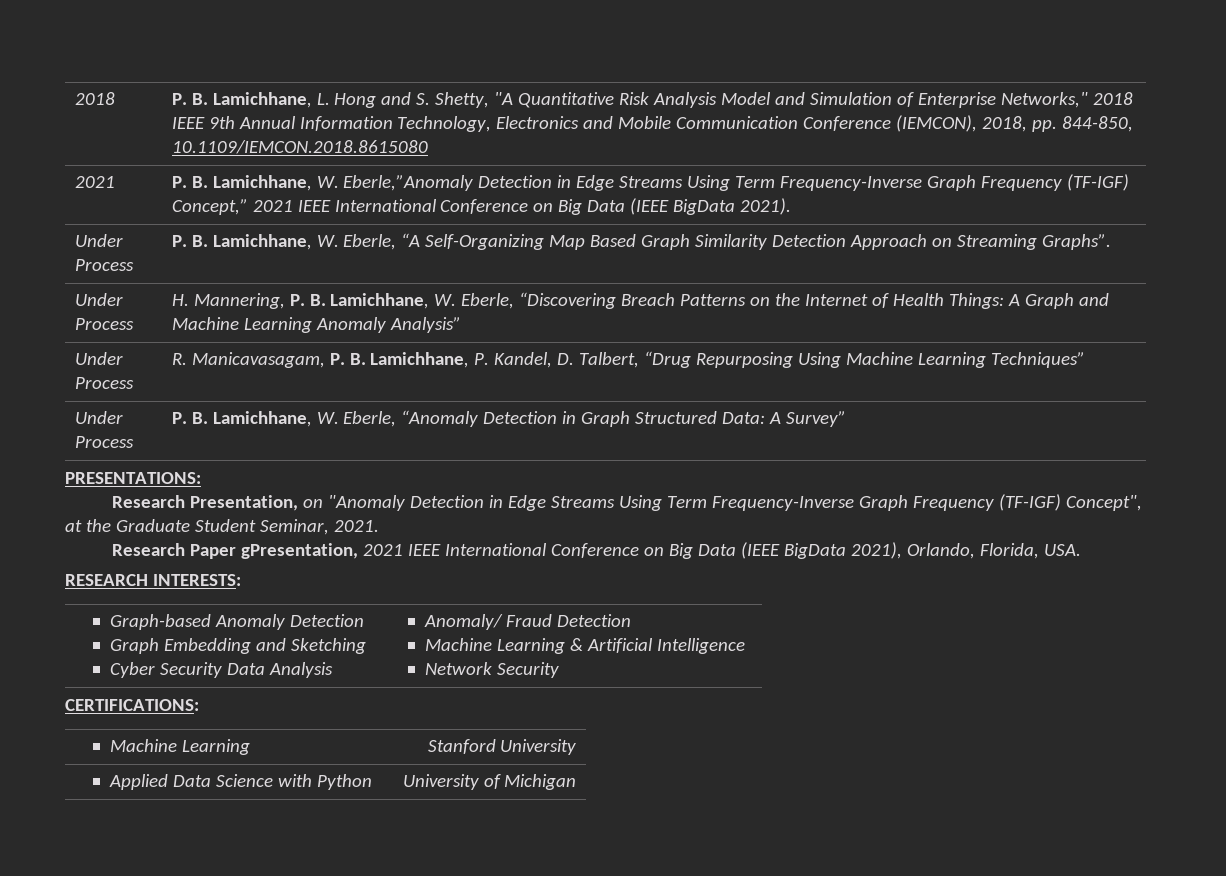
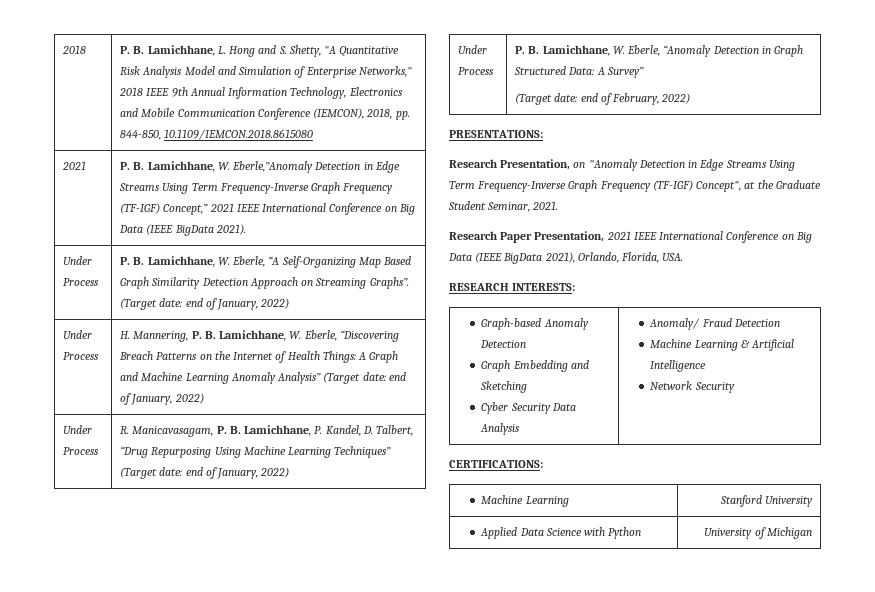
- Under Process | P. B. Lamichhane, W. Eberle, “A Self-Organizing Map Based Graph Similarity Detection Approach on Streaming Graphs”.
+ Under Process | P. B. Lamichhane, W. Eberle, “A Self-Organizing Map Based Graph Similarity Detection Approach on Streaming Graphs”. (Target date: end of January, 2022)
- Under Process | H. Mannering, P. B. Lamichhane, W. Eberle, “Discovering Breach Patterns on the Internet of Health Things: A Graph and Machine Learning Anomaly Analysis”
+ Under Process | H. Mannering, P. B. Lamichhane, W. Eberle, “Discovering Breach Patterns on the Internet of Health Things: A Graph and Machine Learning Anomaly Analysis” (Target date: end of January, 2022)
- Under Process | R. Manicavasagam, P. B. Lamichhane, P. Kandel, D. Talbert, “Drug Repurposing Using Machine Learning Techniques”
+ Under Process | R. Manicavasagam, P. B. Lamichhane, P. Kandel, D. Talbert, “Drug Repurposing Using Machine Learning Techniques” (Target date: end of January, 2022)
  Under Process | P. B. Lamichhane, W. Eberle, “Anomaly Detection in Graph Structured Data: A Survey”
+ (Target date: end of February, 2022)
- Research Paper gPresentation, 2021 IEEE International Conference on Big Data (IEEE BigData 2021), Orlando, Florida, USA.
+ Research Paper Presentation, 2021 IEEE International Conference on Big Data (IEEE BigData 2021), Orlando, Florida, USA.

